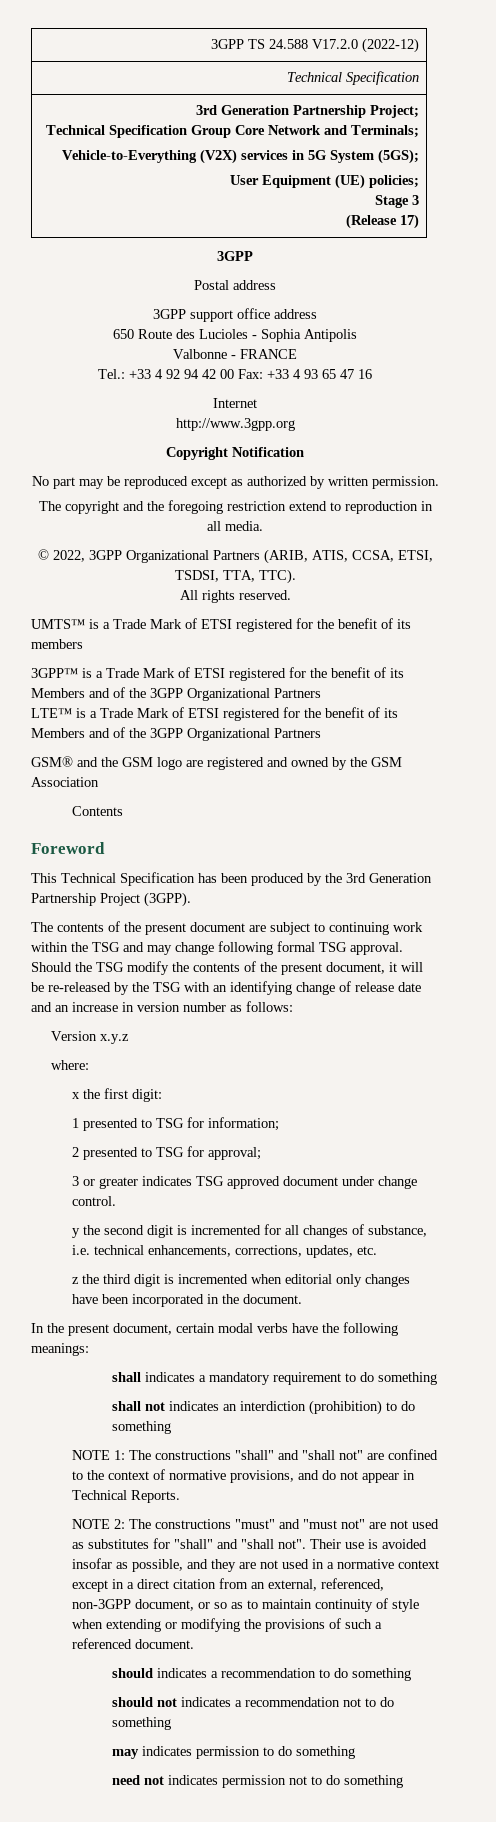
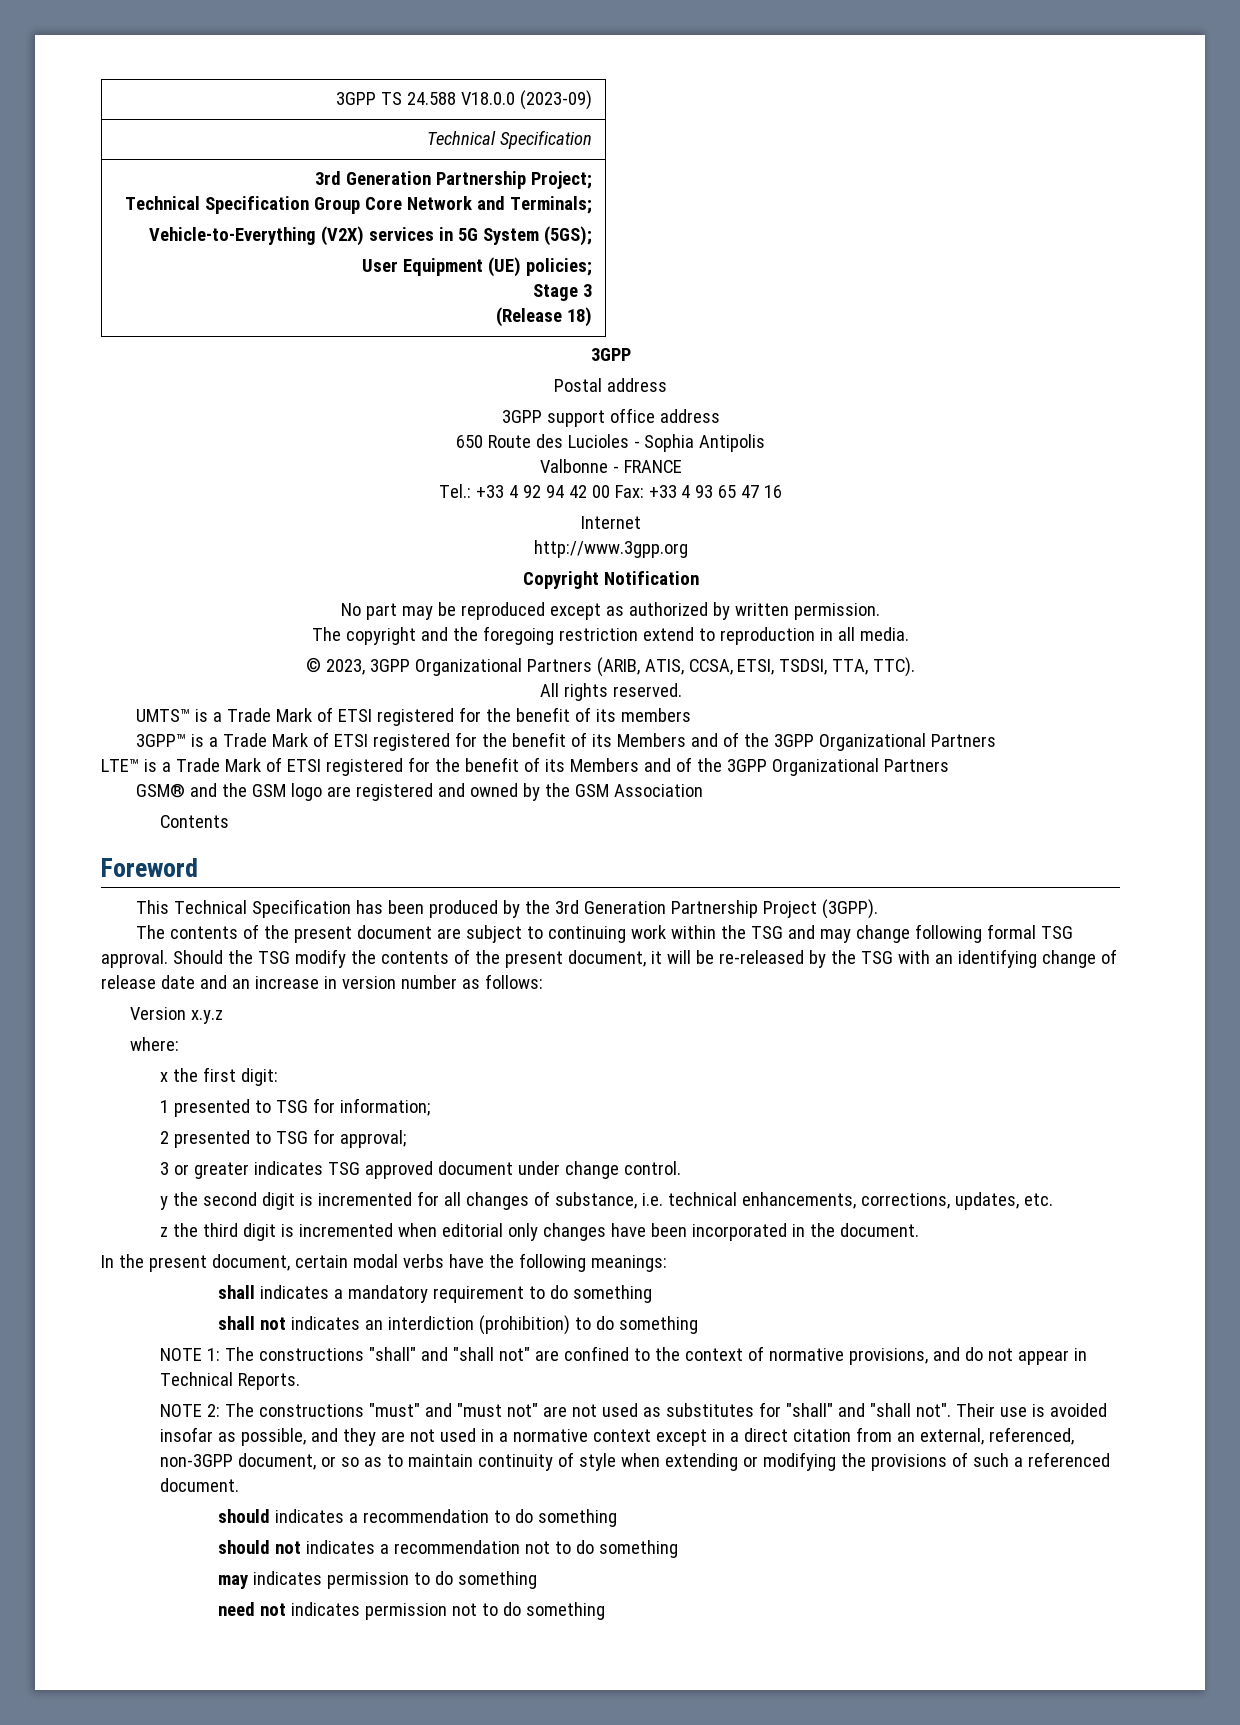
- 3GPP TS 24.588 V17.2.0 (2022-12)
+ 3GPP TS 24.588 V18.0.0 (2023-09)
  3rd Generation Partnership Project;
  Technical Specification Group Core Network and Terminals;
  Vehicle-to-Everything (V2X) services in 5G System (5GS);
  User Equipment (UE) policies;
  Stage 3
- (Release 17)
+ (Release 18)
- © 2022, 3GPP Organizational Partners (ARIB, ATIS, CCSA, ETSI, TSDSI, TTA, TTC).
+ © 2023, 3GPP Organizational Partners (ARIB, ATIS, CCSA, ETSI, TSDSI, TTA, TTC).

